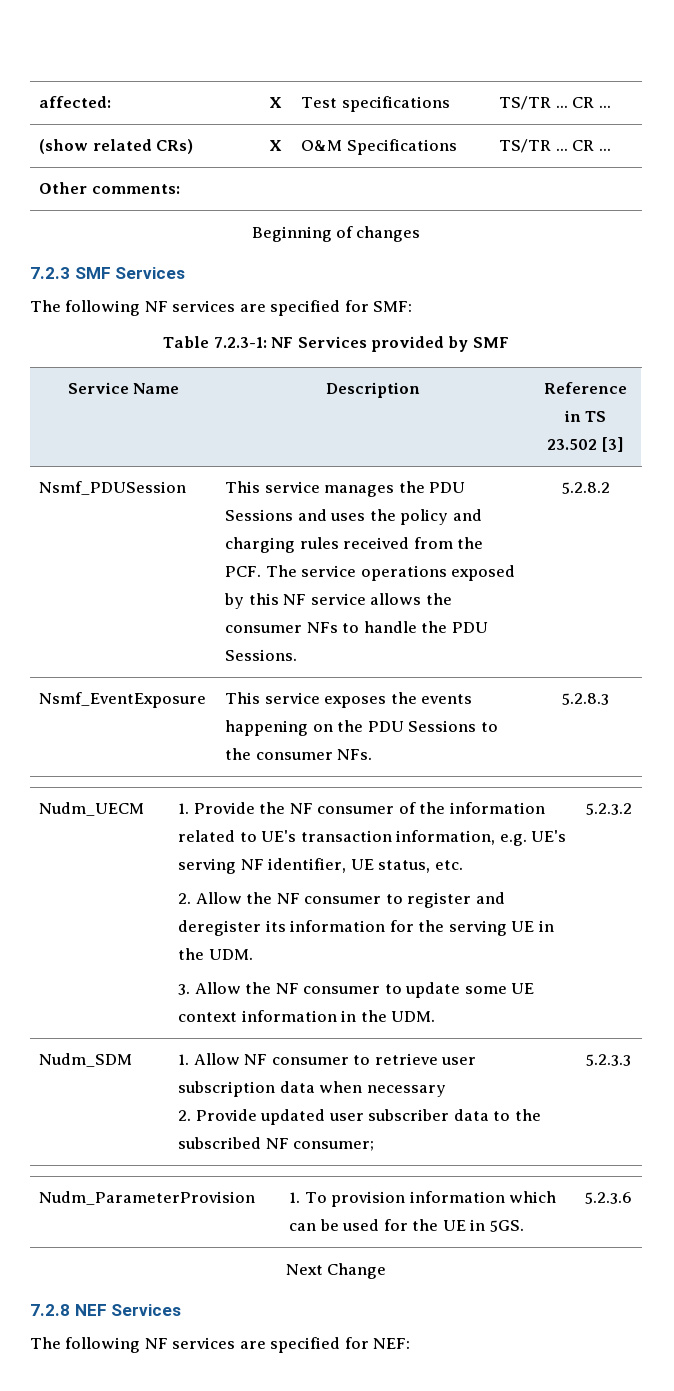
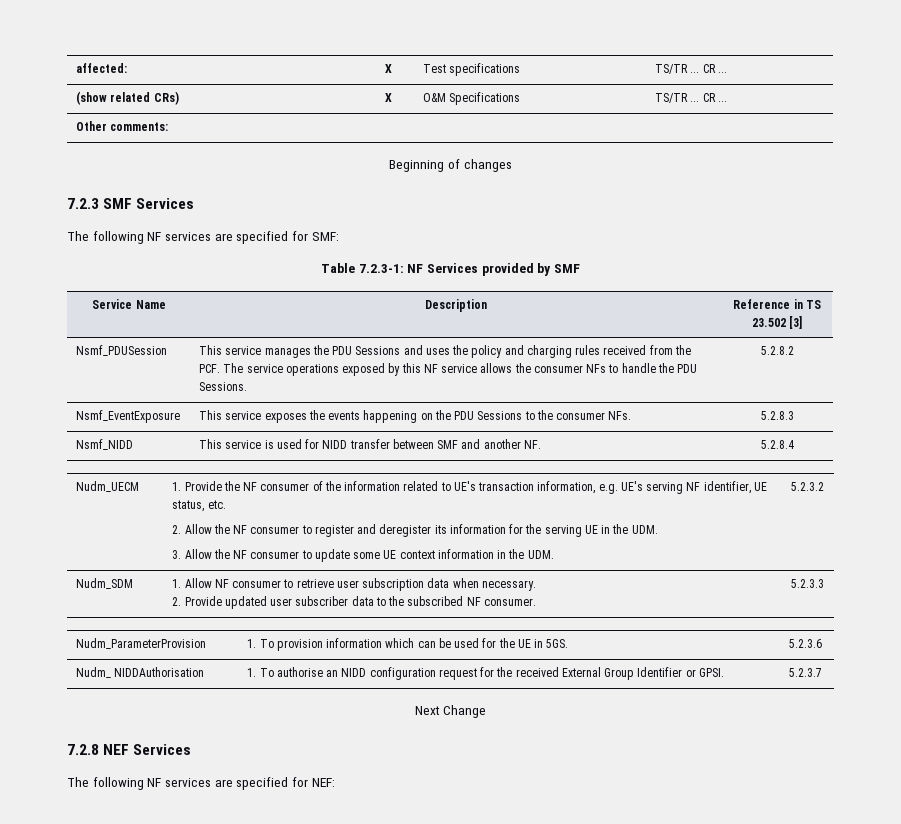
+ Nsmf_NIDD | This service is used for NIDD transfer between SMF and another NF. | 5.2.8.4
- Nudm_SDM | 1. Allow NF consumer to retrieve user subscription data when necessary
- 2. Provide updated user subscriber data to the subscribed NF consumer; | 5.2.3.3
+ Nudm_SDM | 1. Allow NF consumer to retrieve user subscription data when necessary.
+ 2. Provide updated user subscriber data to the subscribed NF consumer. | 5.2.3.3
+ Nudm_ NIDDAuthorisation | 1. To authorise an NIDD configuration request for the received External Group Identifier or GPSI. | 5.2.3.7

